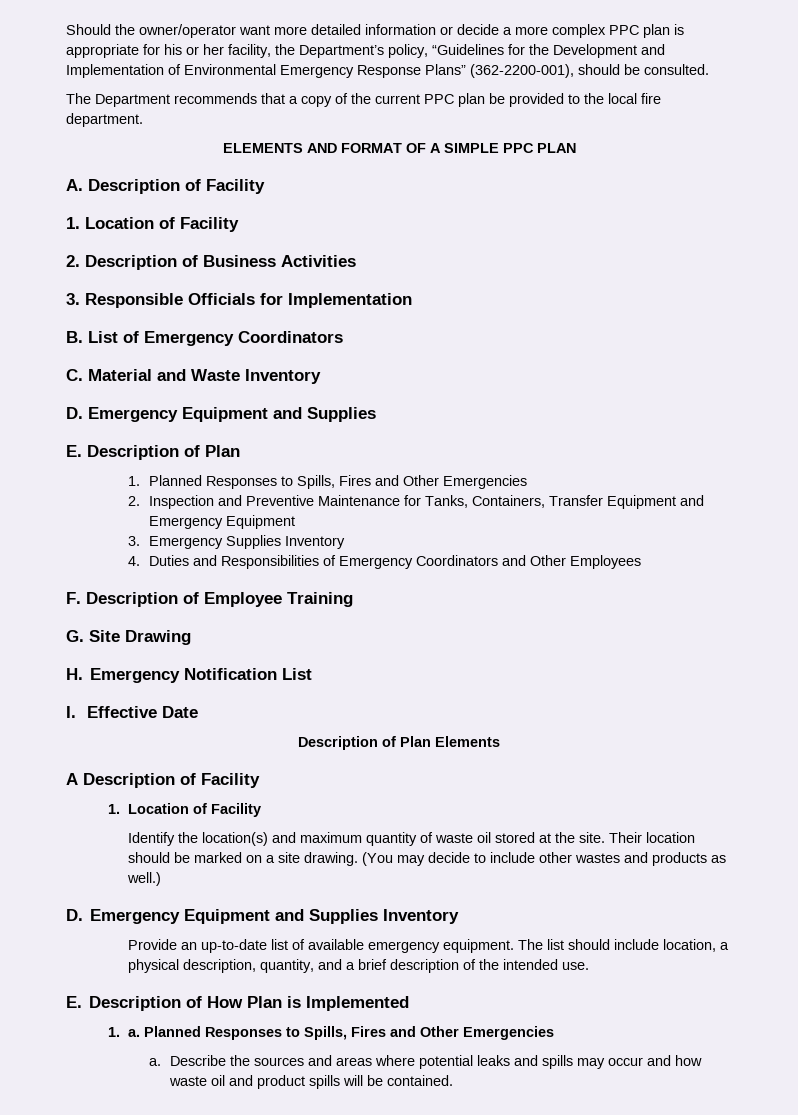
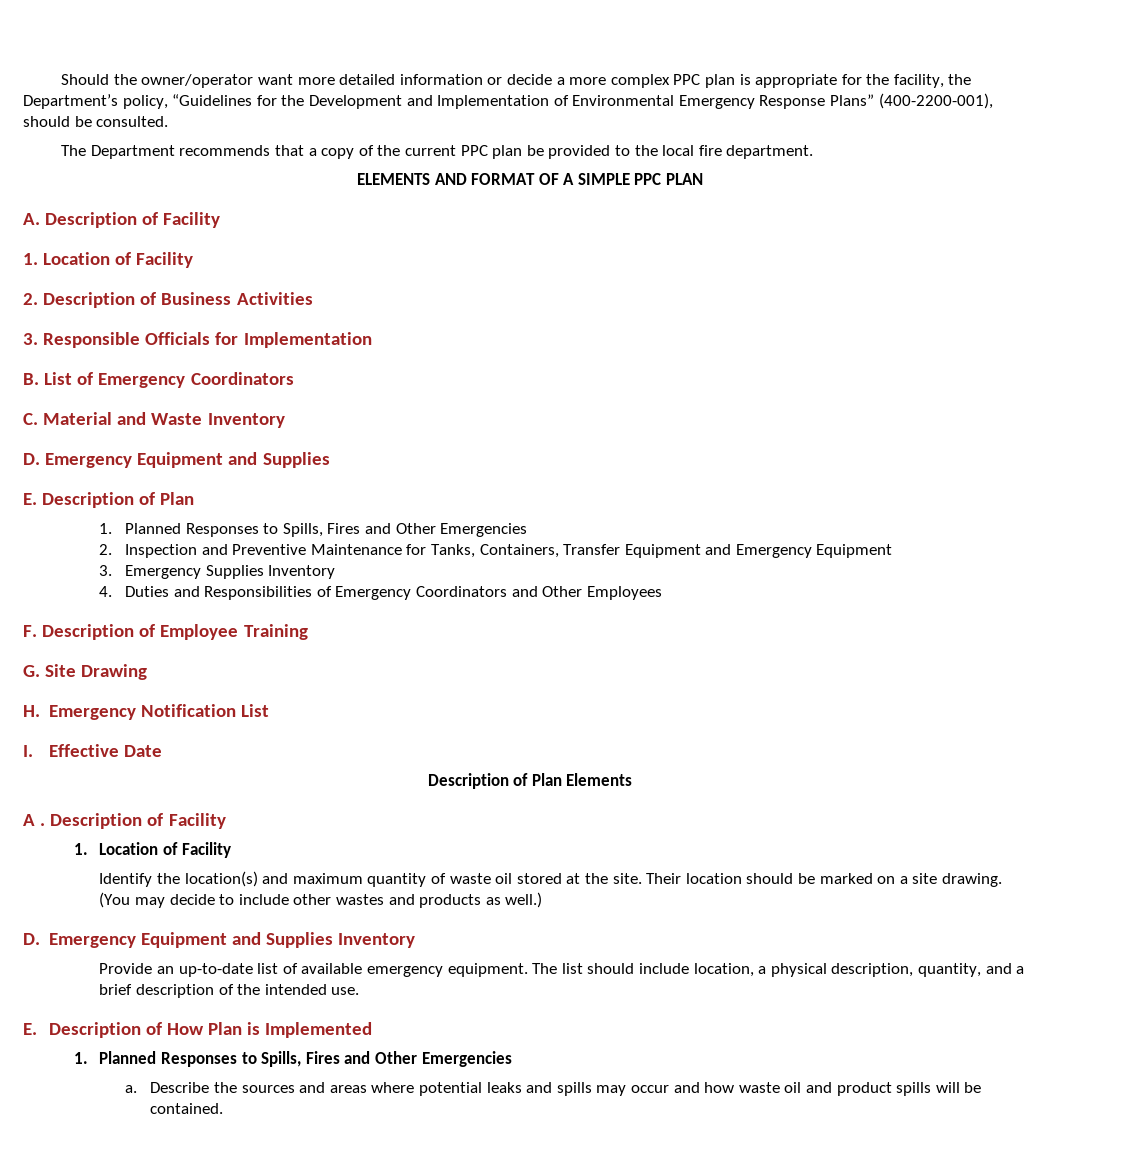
- Should the owner/operator want more detailed information or decide a more complex PPC plan is appropriate for his or her facility, the Department’s policy, “Guidelines for the Development and Implementation of Environmental Emergency Response Plans” (362-2200-001), should be consulted.
+ Should the owner/operator want more detailed information or decide a more complex PPC plan is appropriate for the facility, the Department’s policy, “Guidelines for the Development and Implementation of Environmental Emergency Response Plans” (400-2200-001), should be consulted.
- A Description of Facility
+ A . Description of Facility
  E. Description of How Plan is Implemented
- 1. a. Planned Responses to Spills, Fires and Other Emergencies
+ 1. Planned Responses to Spills, Fires and Other Emergencies

